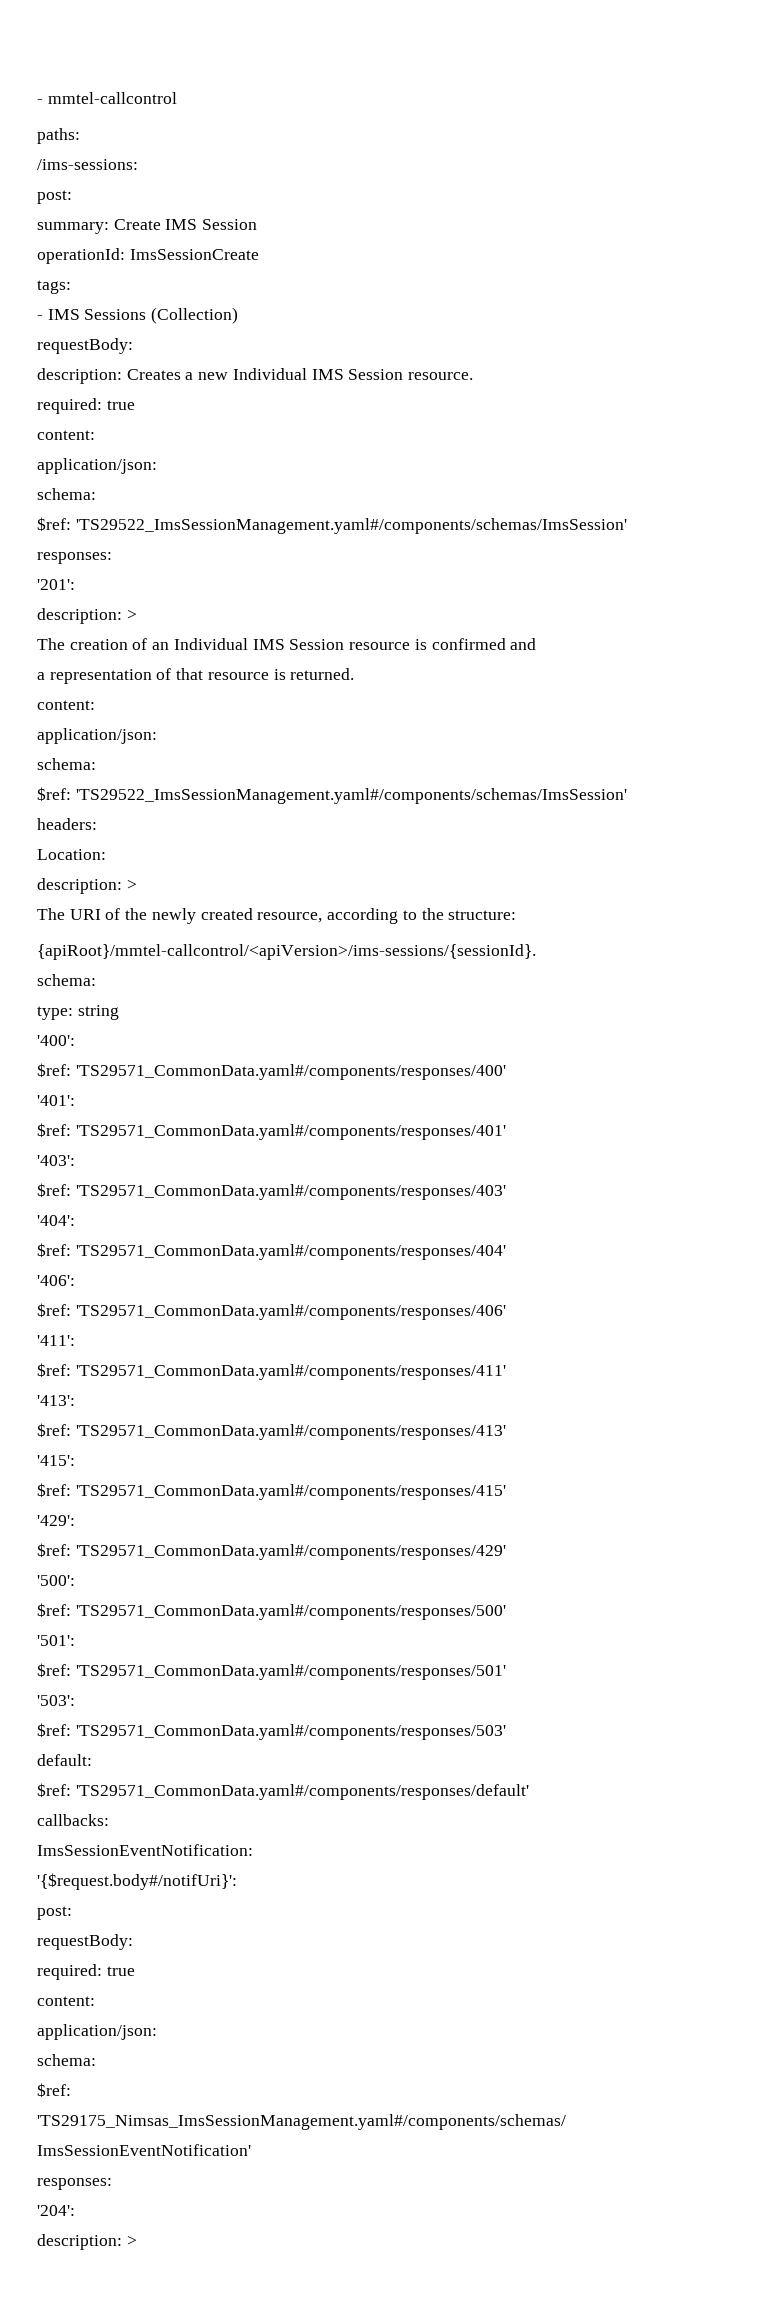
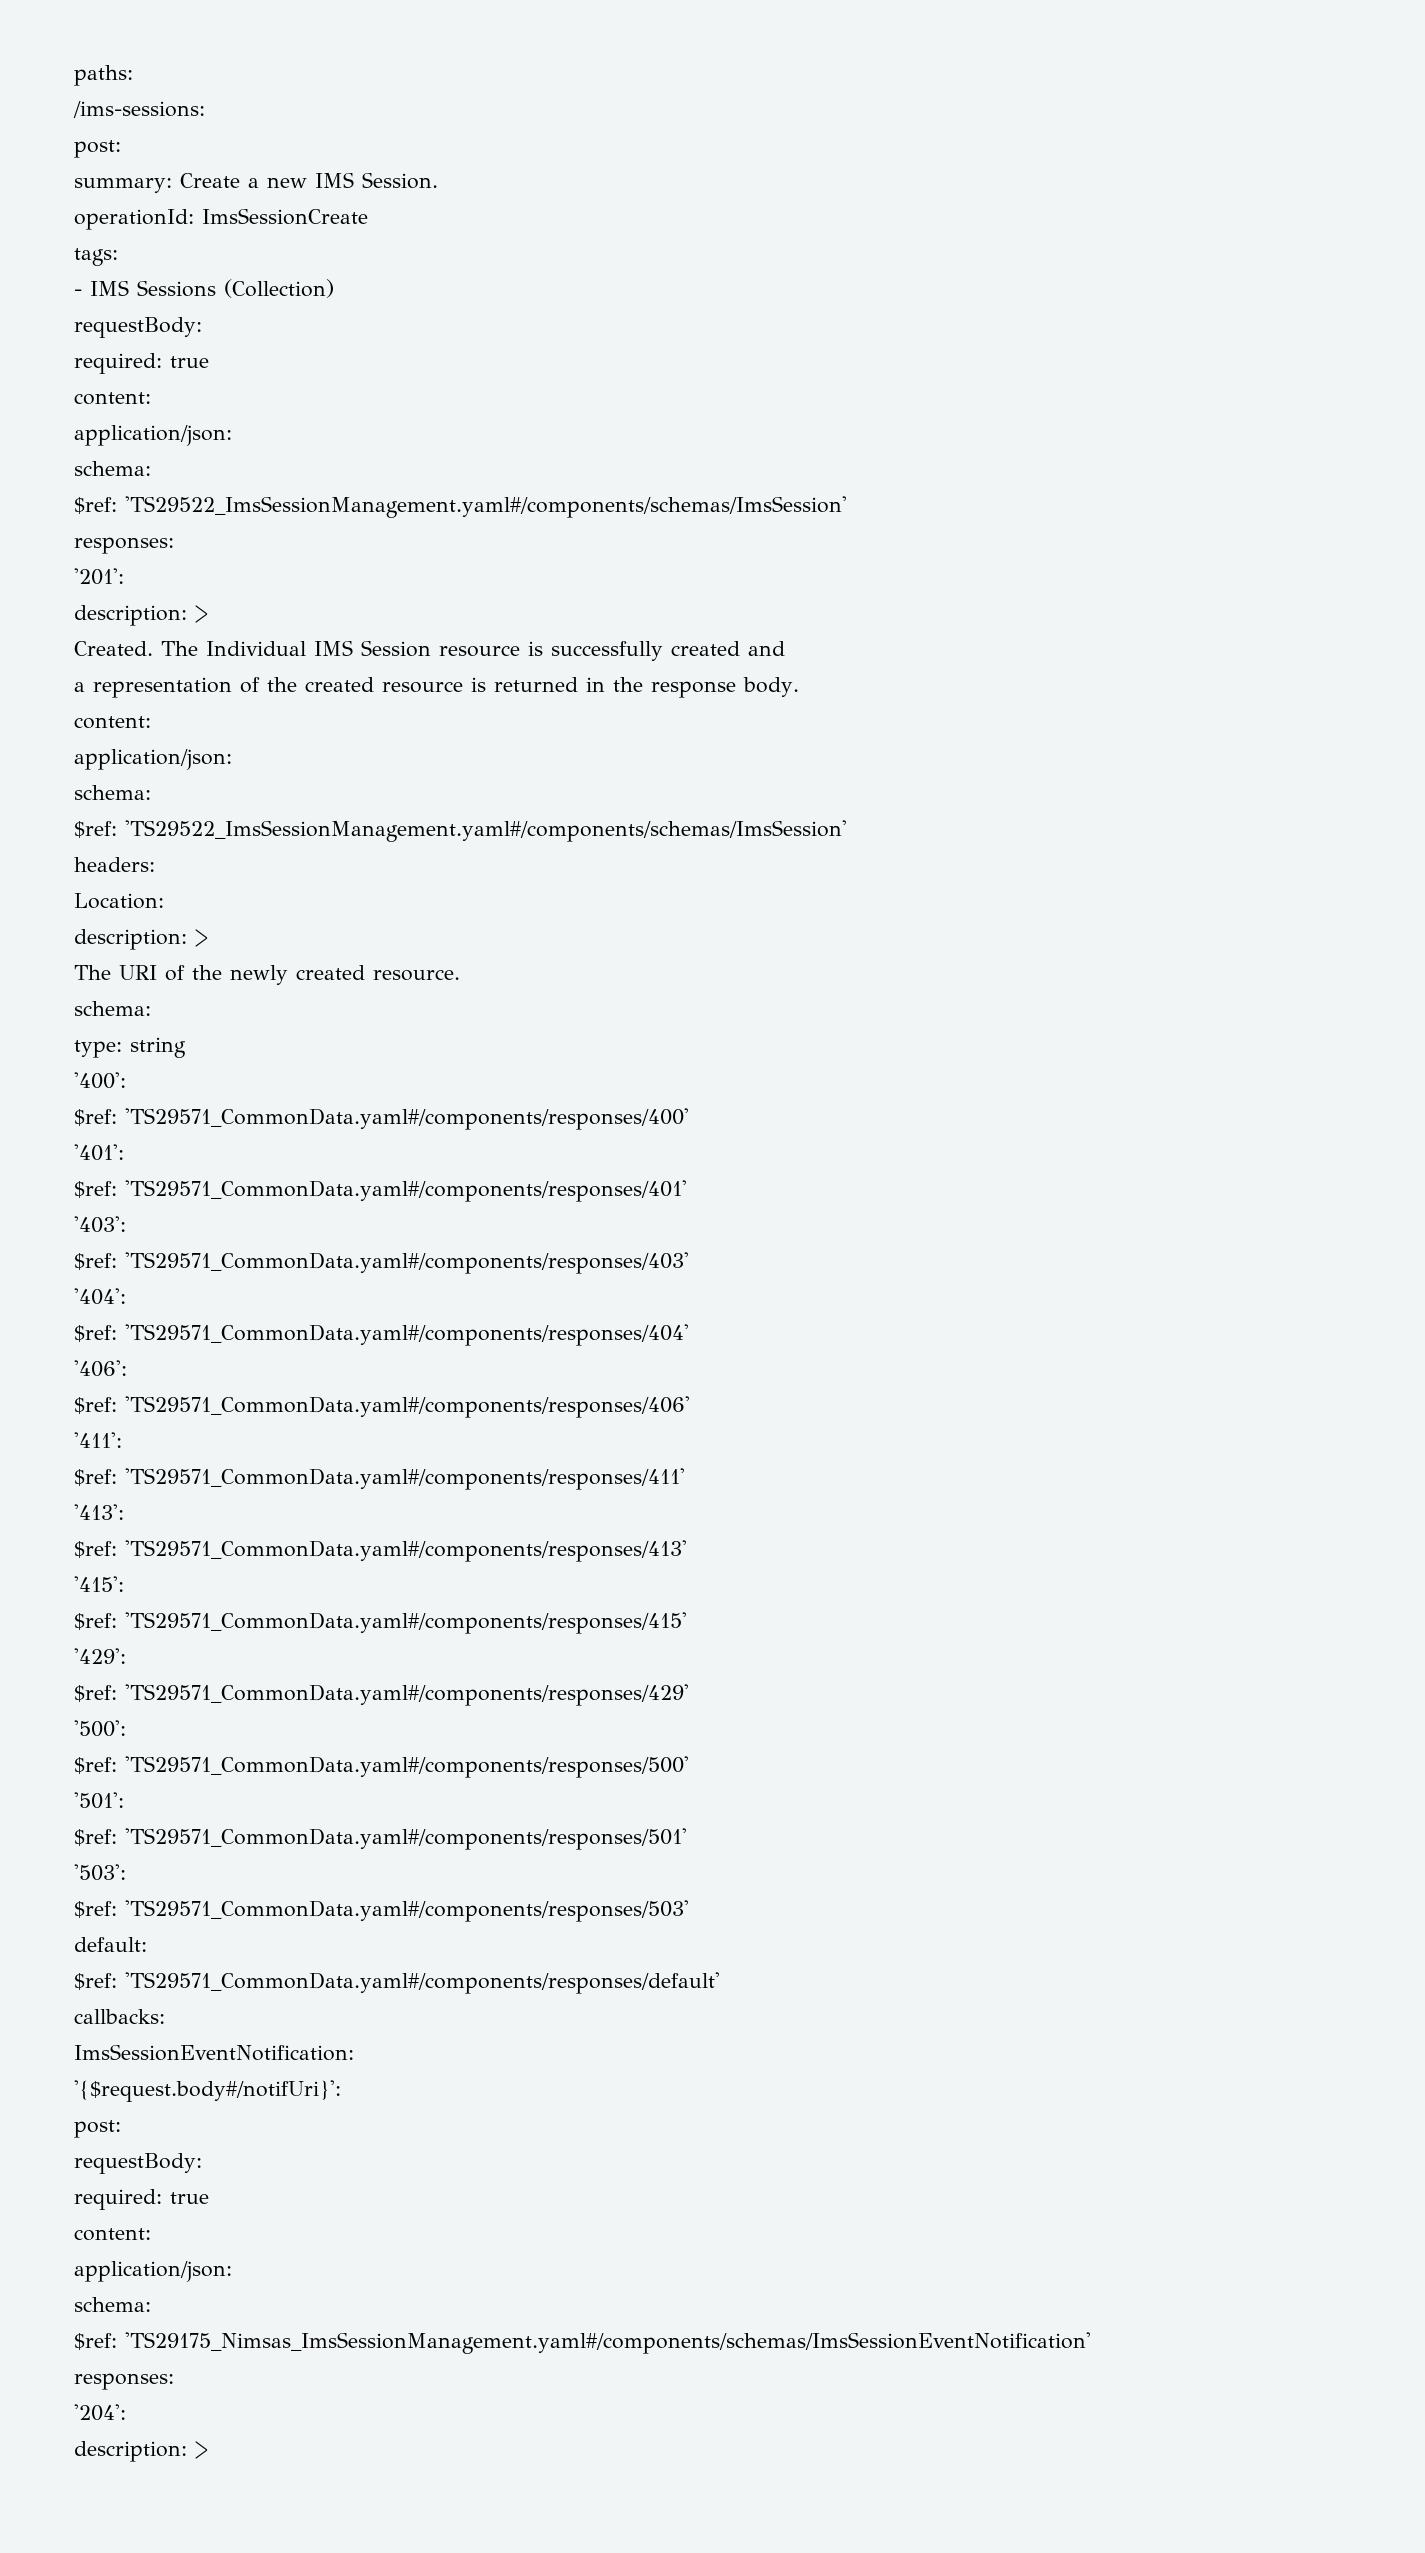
- - mmtel-callcontrol
- summary: Create IMS Session
+ summary: Create a new IMS Session.
- description: Creates a new Individual IMS Session resource.
- The creation of an Individual IMS Session resource is confirmed and
+ Created. The Individual IMS Session resource is successfully created and
- a representation of that resource is returned.
+ a representation of the created resource is returned in the response body.
- The URI of the newly created resource, according to the structure:
- {apiRoot}/mmtel-callcontrol/<apiVersion>/ims-sessions/{sessionId}.
+ The URI of the newly created resource.

